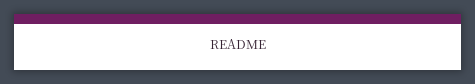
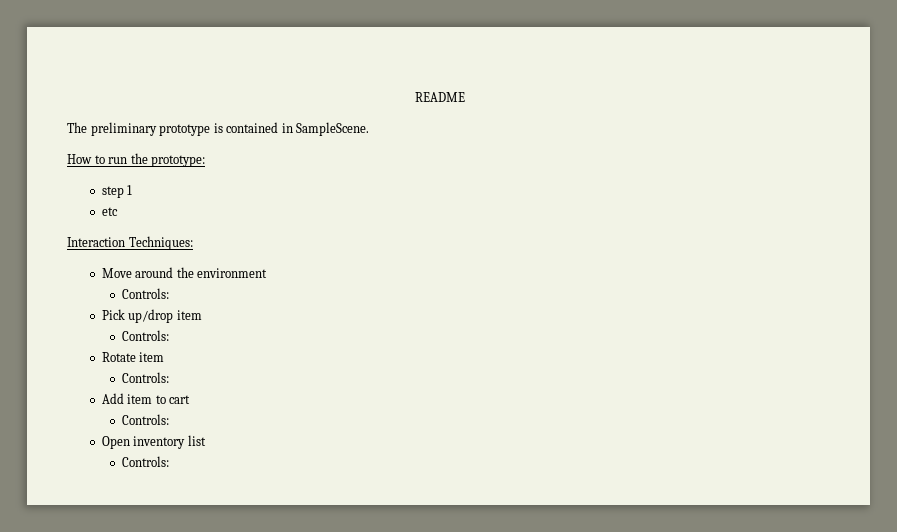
+ The preliminary prototype is contained in SampleScene.
+ How to run the prototype:
+ step 1
+ etc
+ Interaction Techniques:
+ Move around the environment
+ Controls:
+ Pick up/drop item
+ Controls:
+ Rotate item
+ Controls:
+ Add item to cart
+ Controls:
+ Open inventory list
+ Controls:

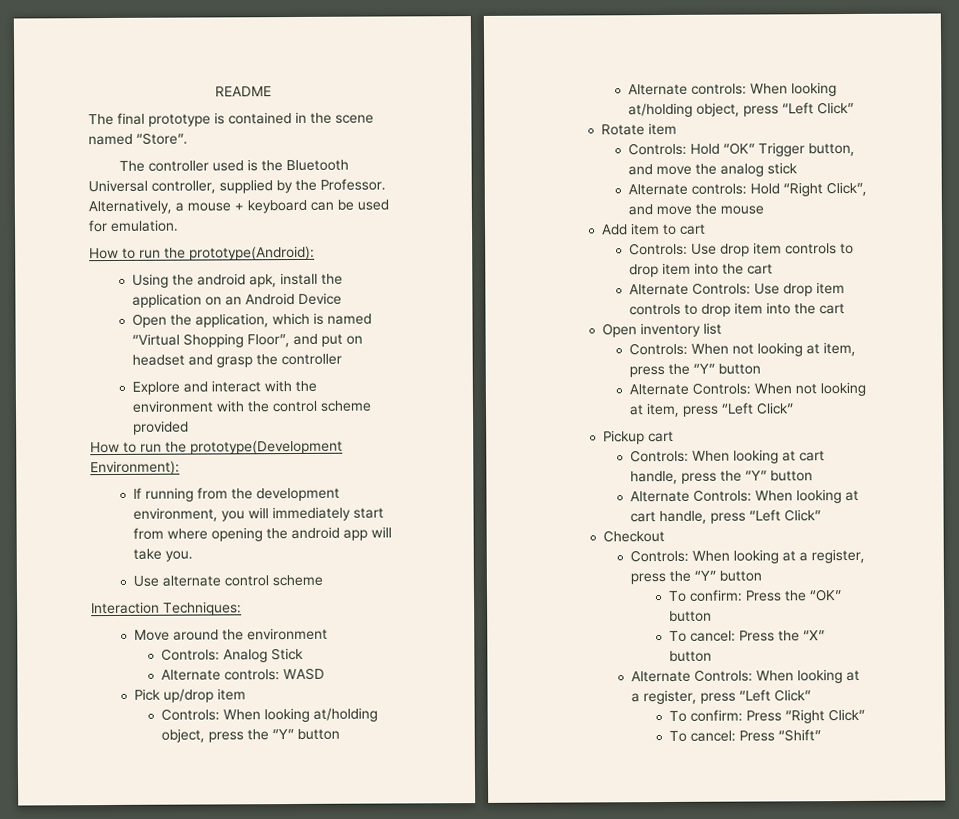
- The preliminary prototype is contained in SampleScene.
- How to run the prototype:
- step 1
- etc
+ The final prototype is contained in the scene named “Store”.
+ The controller used is the Bluetooth Universal controller, supplied by the Professor. Alternatively, a mouse + keyboard can be used for emulation.
+ How to run the prototype(Android):
+ Using the android apk, install the application on an Android Device
+ Open the application, which is named “Virtual Shopping Floor”, and put on headset and grasp the controller
+ Explore and interact with the environment with the control scheme provided
+ How to run the prototype(Development Environment):
+ If running from the development environment, you will immediately start from where opening the android app will take you.
+ Use alternate control scheme
  Move around the environment
- Controls:
+ Controls: Analog Stick
+ Alternate controls: WASD
  Pick up/drop item
- Controls:
+ Controls: When looking at/holding object, press the “Y” button
+ Alternate controls: When looking at/holding object, press “Left Click”
  Rotate item
- Controls:
+ Controls: Hold “OK” Trigger button, and move the analog stick
+ Alternate controls: Hold “Right Click”, and move the mouse
  Add item to cart
- Controls:
+ Controls: Use drop item controls to drop item into the cart
+ Alternate Controls: Use drop item controls to drop item into the cart
  Open inventory list
- Controls:
+ Controls: When not looking at item, press the “Y” button
+ Alternate Controls: When not looking at item, press “Left Click”
+ Pickup cart
+ Controls: When looking at cart handle, press the “Y” button
+ Alternate Controls: When looking at cart handle, press “Left Click”
+ Checkout
+ Controls: When looking at a register, press the “Y” button
+ To confirm: Press the “OK” button
+ To cancel: Press the “X” button
+ Alternate Controls: When looking at a register, press “Left Click”
+ To confirm: Press “Right Click”
+ To cancel: Press “Shift”

